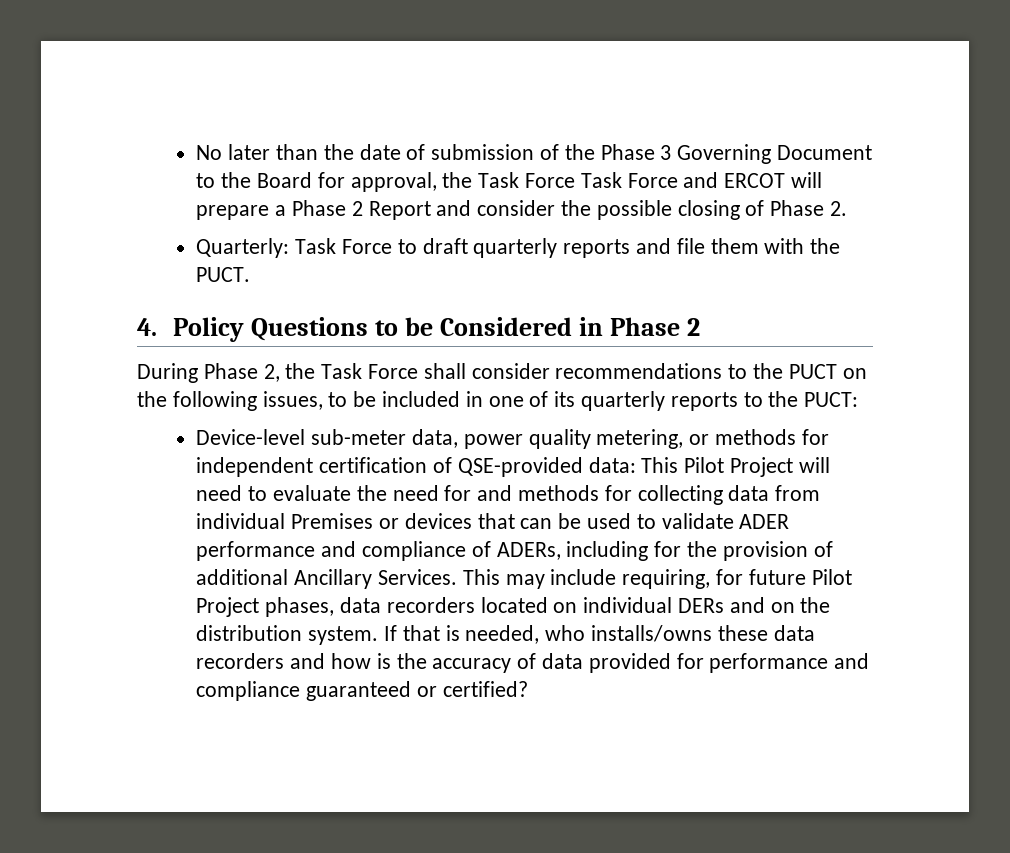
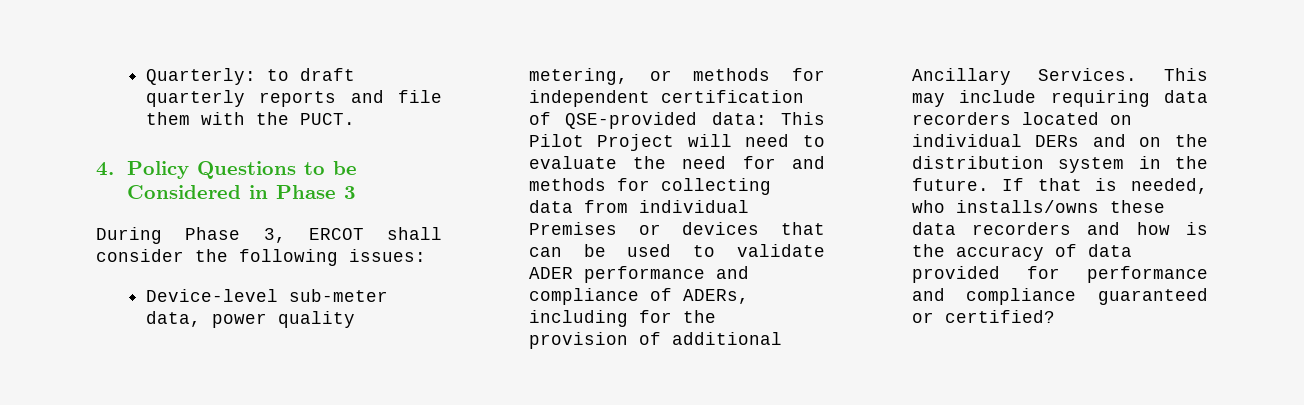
- No later than the date of submission of the Phase 3 Governing Document to the Board for approval, the Task Force Task Force and ERCOT will prepare a Phase 2 Report and consider the possible closing of Phase 2.
- Quarterly: Task Force to draft quarterly reports and file them with the PUCT.
+ Quarterly: to draft quarterly reports and file them with the PUCT.
- 4. Policy Questions to be Considered in Phase 2
+ 4. Policy Questions to be Considered in Phase 3
- During Phase 2, the Task Force shall consider recommendations to the PUCT on the following issues, to be included in one of its quarterly reports to the PUCT:
+ During Phase 3, ERCOT shall consider the following issues:
- This may include requiring, for future Pilot Project phases, data recorders located on individual DERs and on the distribution system.
+ This may include requiring data recorders located on individual DERs and on the distribution system in the future.

